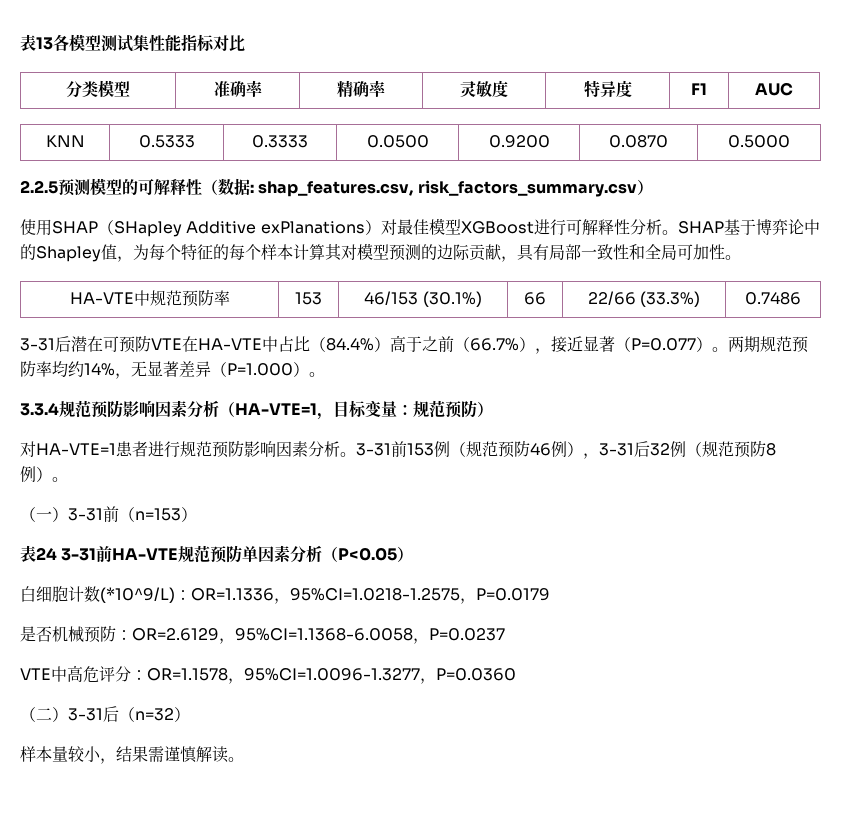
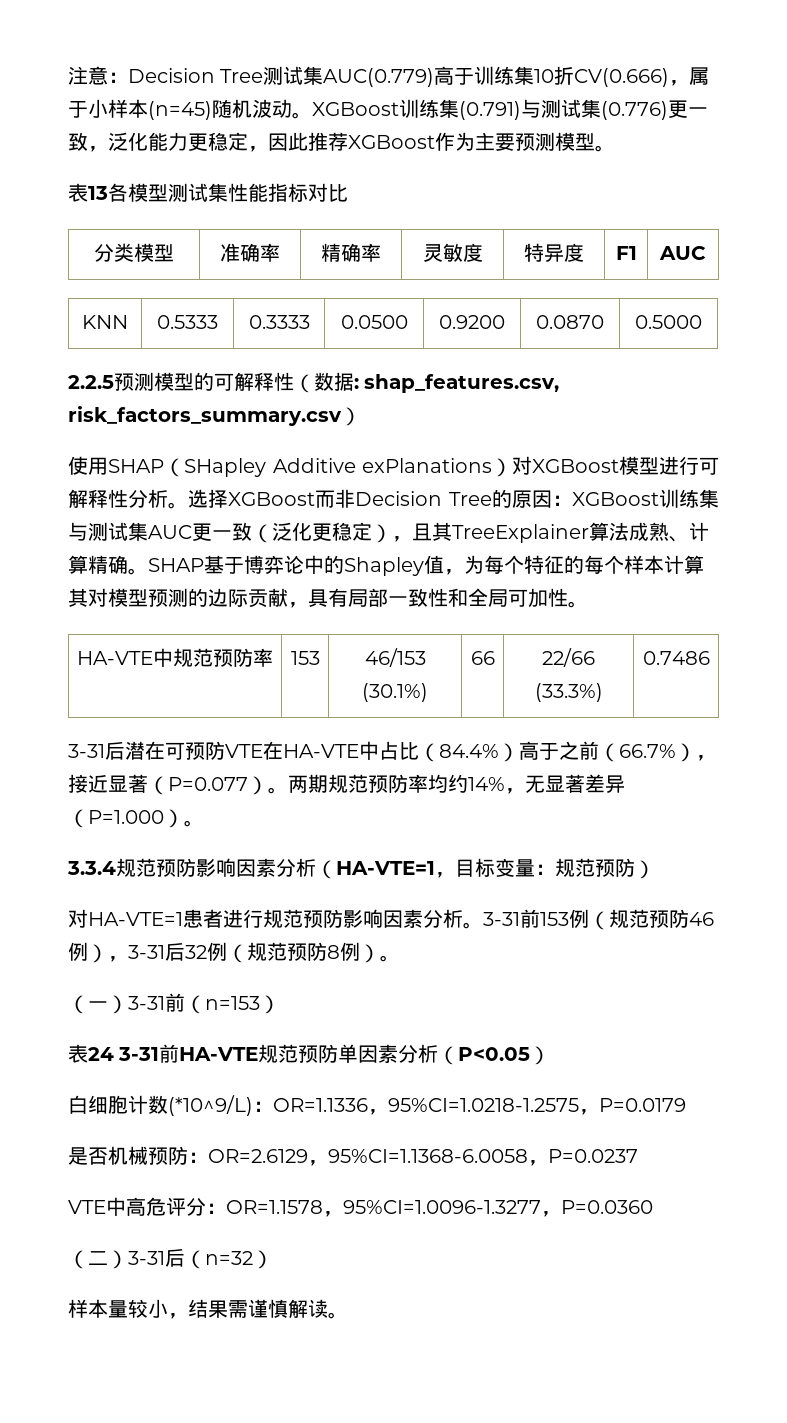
+ 注意：Decision Tree测试集AUC(0.779)高于训练集10折CV(0.666)，属于小样本(n=45)随机波动。XGBoost训练集(0.791)与测试集(0.776)更一致，泛化能力更稳定，因此推荐XGBoost作为主要预测模型。
- 使用SHAP（SHapley Additive exPlanations）对最佳模型XGBoost进行可解释性分析。
+ 使用SHAP（SHapley Additive exPlanations）对XGBoost模型进行可解释性分析。
+ 选择XGBoost而非Decision Tree的原因：XGBoost训练集与测试集AUC更一致（泛化更稳定），且其TreeExplainer算法成熟、计算精确。

